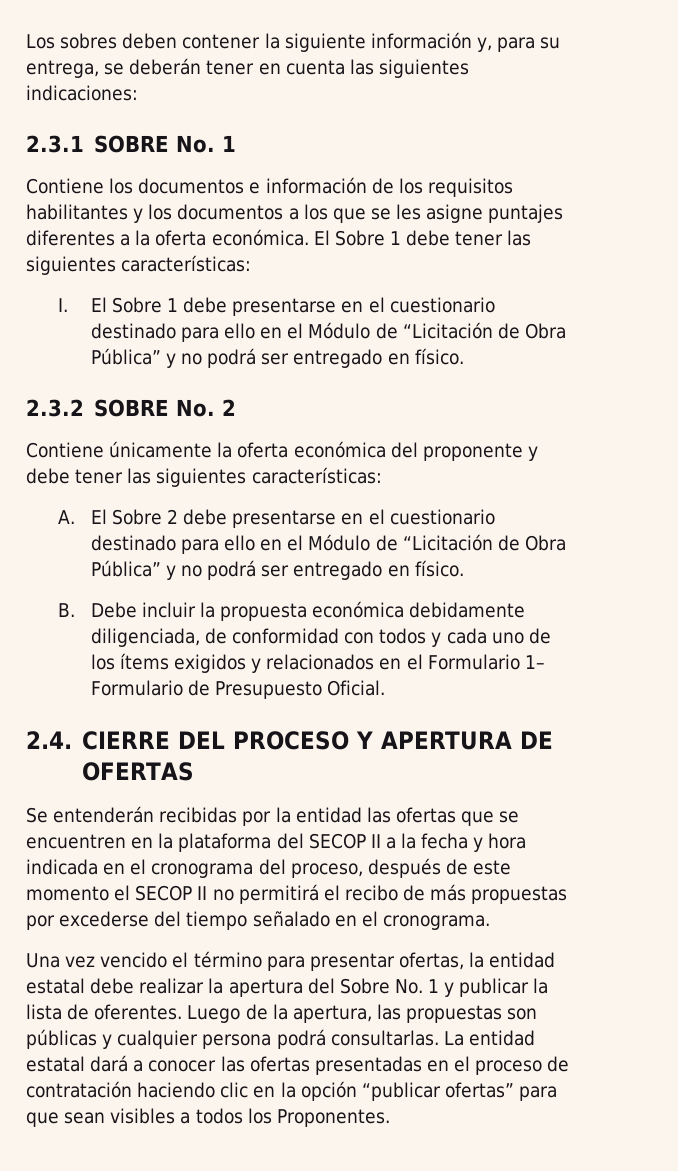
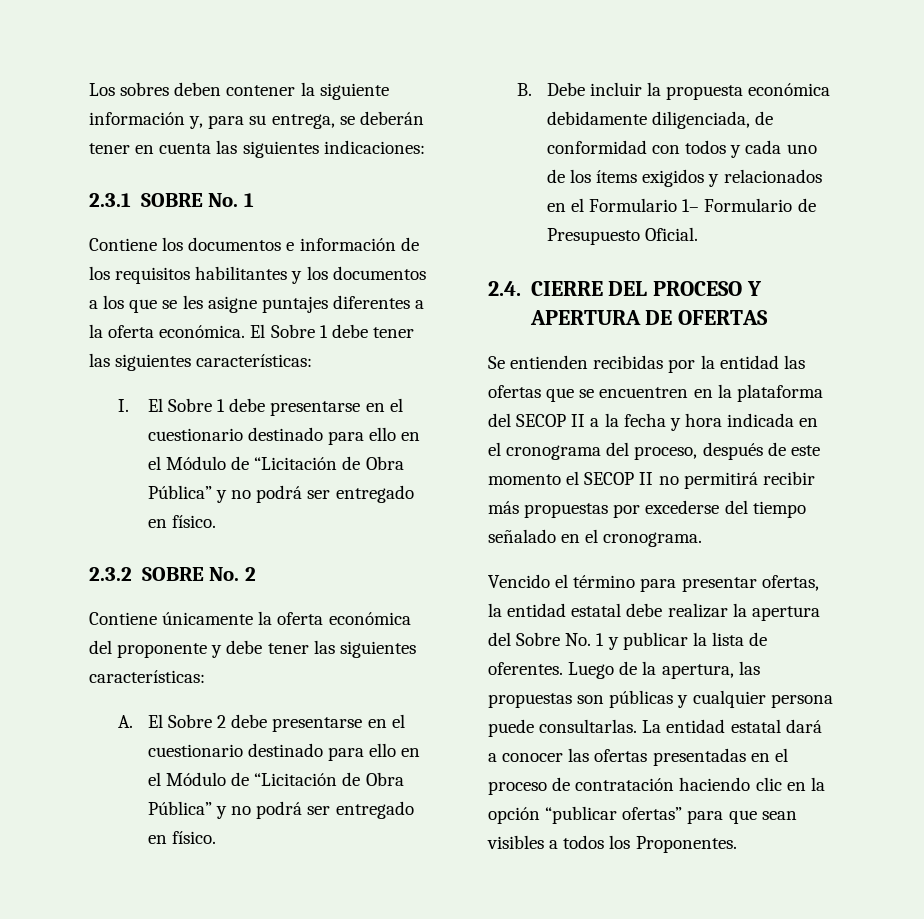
- Se entenderán recibidas por la entidad las ofertas que se encuentren en la plataforma del SECOP II a la fecha y hora indicada en el cronograma del proceso, después de este momento el SECOP II no permitirá el recibo de más propuestas por excederse del tiempo señalado en el cronograma.
+ Se entienden recibidas por la entidad las ofertas que se encuentren en la plataforma del SECOP II a la fecha y hora indicada en el cronograma del proceso, después de este momento el SECOP II no permitirá recibir más propuestas por excederse del tiempo señalado en el cronograma.
- Una vez vencido el término para presentar ofertas, la entidad estatal debe realizar la apertura del Sobre No. 1 y publicar la lista de oferentes.
+ Vencido el término para presentar ofertas, la entidad estatal debe realizar la apertura del Sobre No. 1 y publicar la lista de oferentes.
- Luego de la apertura, las propuestas son públicas y cualquier persona podrá consultarlas.
+ Luego de la apertura, las propuestas son públicas y cualquier persona puede consultarlas.

